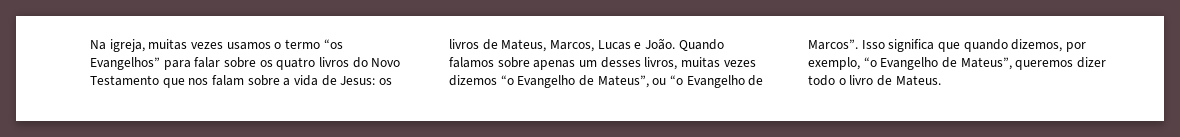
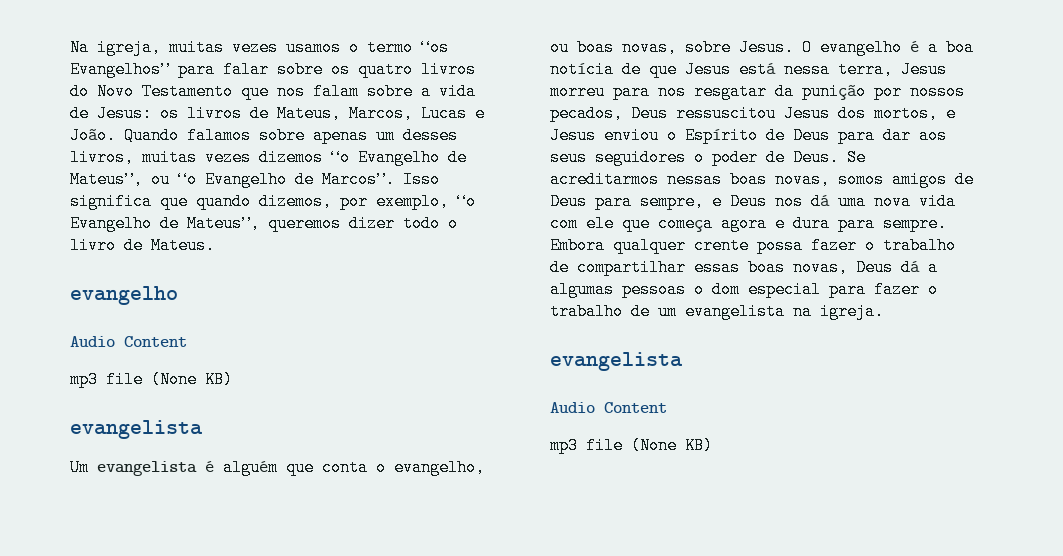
  Isso significa que quando dizemos, por exemplo, “o Evangelho de Mateus”, queremos dizer todo o livro de Mateus.
+ evangelho
+ Audio Content
+ mp3 file (None KB)
+ evangelista
+ Um evangelista é alguém que conta o evangelho, ou boas novas, sobre Jesus. O evangelho é a boa notícia de que Jesus está nessa terra, Jesus morreu para nos resgatar da punição por nossos pecados, Deus ressuscitou Jesus dos mortos, e Jesus enviou o Espírito de Deus para dar aos seus seguidores o poder de Deus. Se acreditarmos nessas boas novas, somos amigos de Deus para sempre, e Deus nos dá uma nova vida com ele que começa agora e dura para sempre. Embora qualquer crente possa fazer o trabalho de compartilhar essas boas novas, Deus dá a algumas pessoas o dom especial para fazer o trabalho de um evangelista na igreja.
+ evangelista
+ Audio Content
+ mp3 file (None KB)

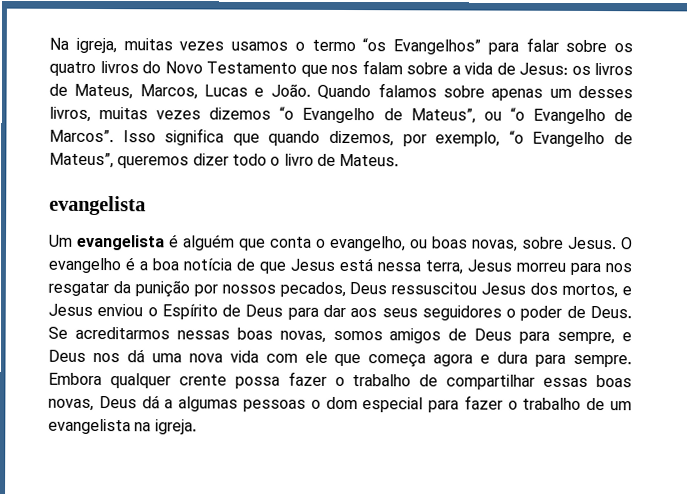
  Isso significa que quando dizemos, por exemplo, “o Evangelho de Mateus”, queremos dizer todo o livro de Mateus.
- evangelho
- Audio Content
- mp3 file (None KB)
  Embora qualquer crente possa fazer o trabalho de compartilhar essas boas novas, Deus dá a algumas pessoas o dom especial para fazer o trabalho de um evangelista na igreja.
- evangelista
- Audio Content
- mp3 file (None KB)

